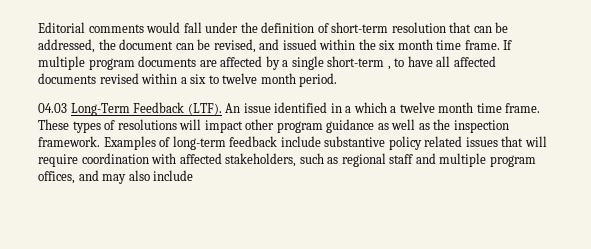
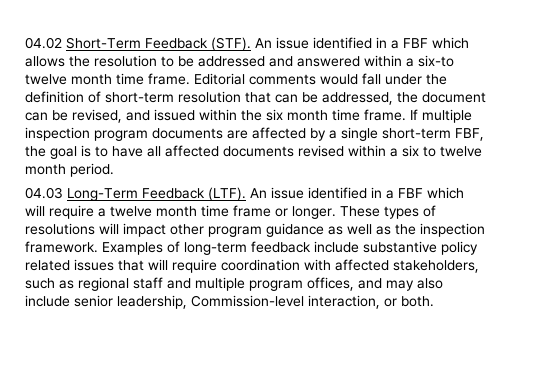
+ 04.02 Short-Term Feedback (STF). An issue identified in a FBF which allows the resolution to be addressed and answered within a six-to twelve month time frame.
- If multiple program documents are affected by a single short-term , to have all affected documents revised within a six to twelve month period.
+ If multiple inspection program documents are affected by a single short-term FBF, the goal is to have all affected documents revised within a six to twelve month period.
- An issue identified in a which a twelve month time frame.
+ An issue identified in a FBF which will require a twelve month time frame or longer.
- Examples of long-term feedback include substantive policy related issues that will require coordination with affected stakeholders, such as regional staff and multiple program offices, and may also include
+ Examples of long-term feedback include substantive policy related issues that will require coordination with affected stakeholders, such as regional staff and multiple program offices, and may also include senior leadership, Commission-level interaction, or both.

